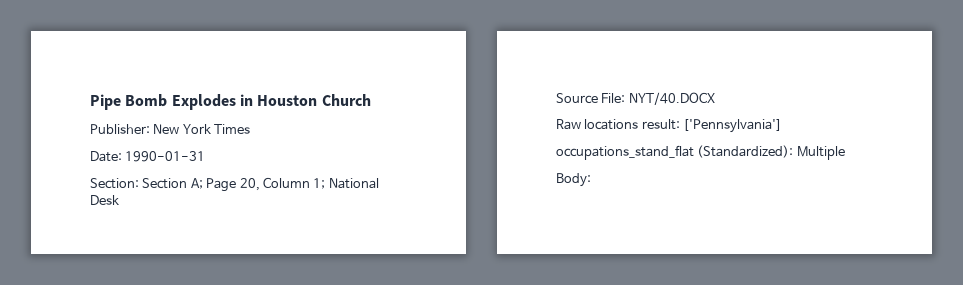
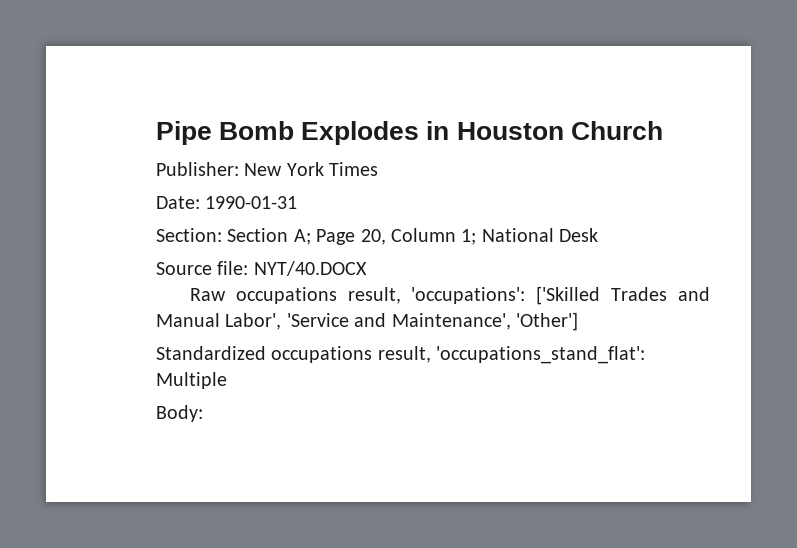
- Source File: NYT/40.DOCX
+ Source file: NYT/40.DOCX
- Raw locations result: ['Pennsylvania']
- occupations_stand_flat (Standardized): Multiple
+ Raw occupations result, 'occupations': ['Skilled Trades and Manual Labor', 'Service and Maintenance', 'Other']
+ Standardized occupations result, 'occupations_stand_flat': Multiple

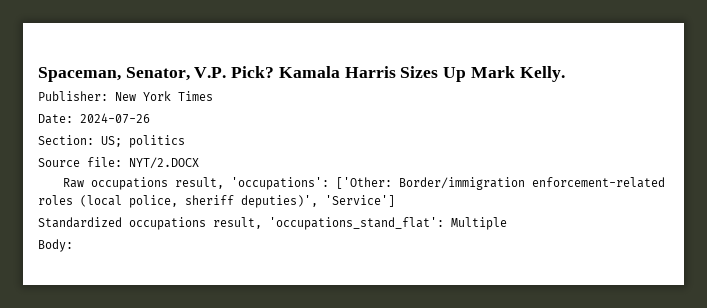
- Pipe Bomb Explodes in Houston Church
+ Spaceman, Senator, V.P. Pick? Kamala Harris Sizes Up Mark Kelly.
- Date: 1990-01-31
+ Date: 2024-07-26
- Section: Section A; Page 20, Column 1; National Desk
+ Section: US; politics
- Source file: NYT/40.DOCX
+ Source file: NYT/2.DOCX
- Raw occupations result, 'occupations': ['Skilled Trades and Manual Labor', 'Service and Maintenance', 'Other']
+ Raw occupations result, 'occupations': ['Other: Border/immigration enforcement-related roles (local police, sheriff deputies)', 'Service']

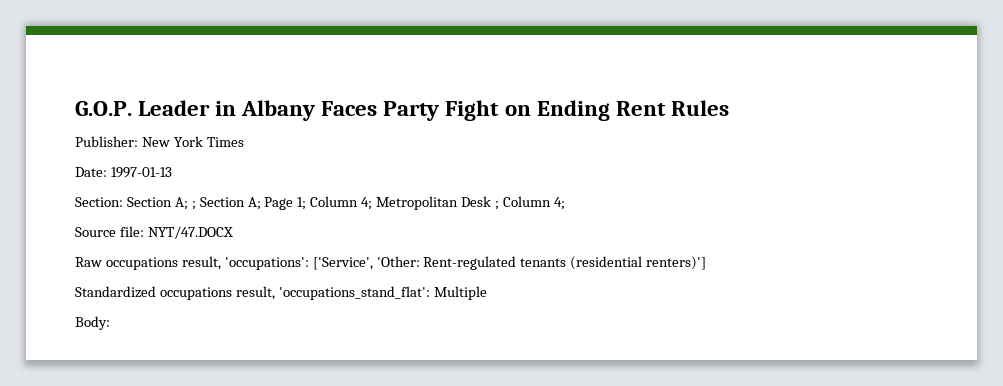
- Spaceman, Senator, V.P. Pick? Kamala Harris Sizes Up Mark Kelly.
+ G.O.P. Leader in Albany Faces Party Fight on Ending Rent Rules
- Date: 2024-07-26
+ Date: 1997-01-13
- Section: US; politics
+ Section: Section A; ; Section A; Page 1; Column 4; Metropolitan Desk ; Column 4;
- Source file: NYT/2.DOCX
+ Source file: NYT/47.DOCX
- Raw occupations result, 'occupations': ['Other: Border/immigration enforcement-related roles (local police, sheriff deputies)', 'Service']
+ Raw occupations result, 'occupations': ['Service', 'Other: Rent-regulated tenants (residential renters)']

